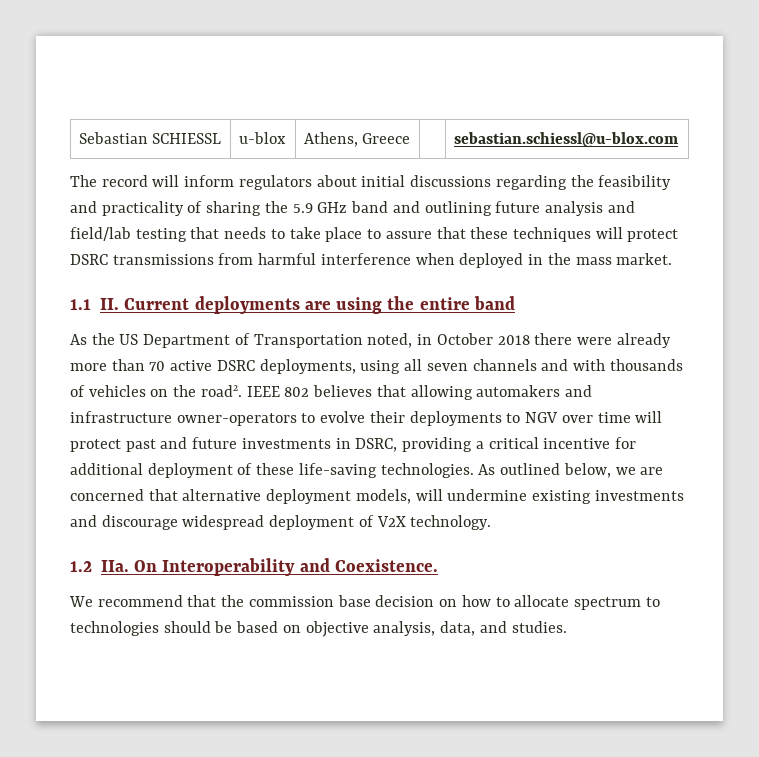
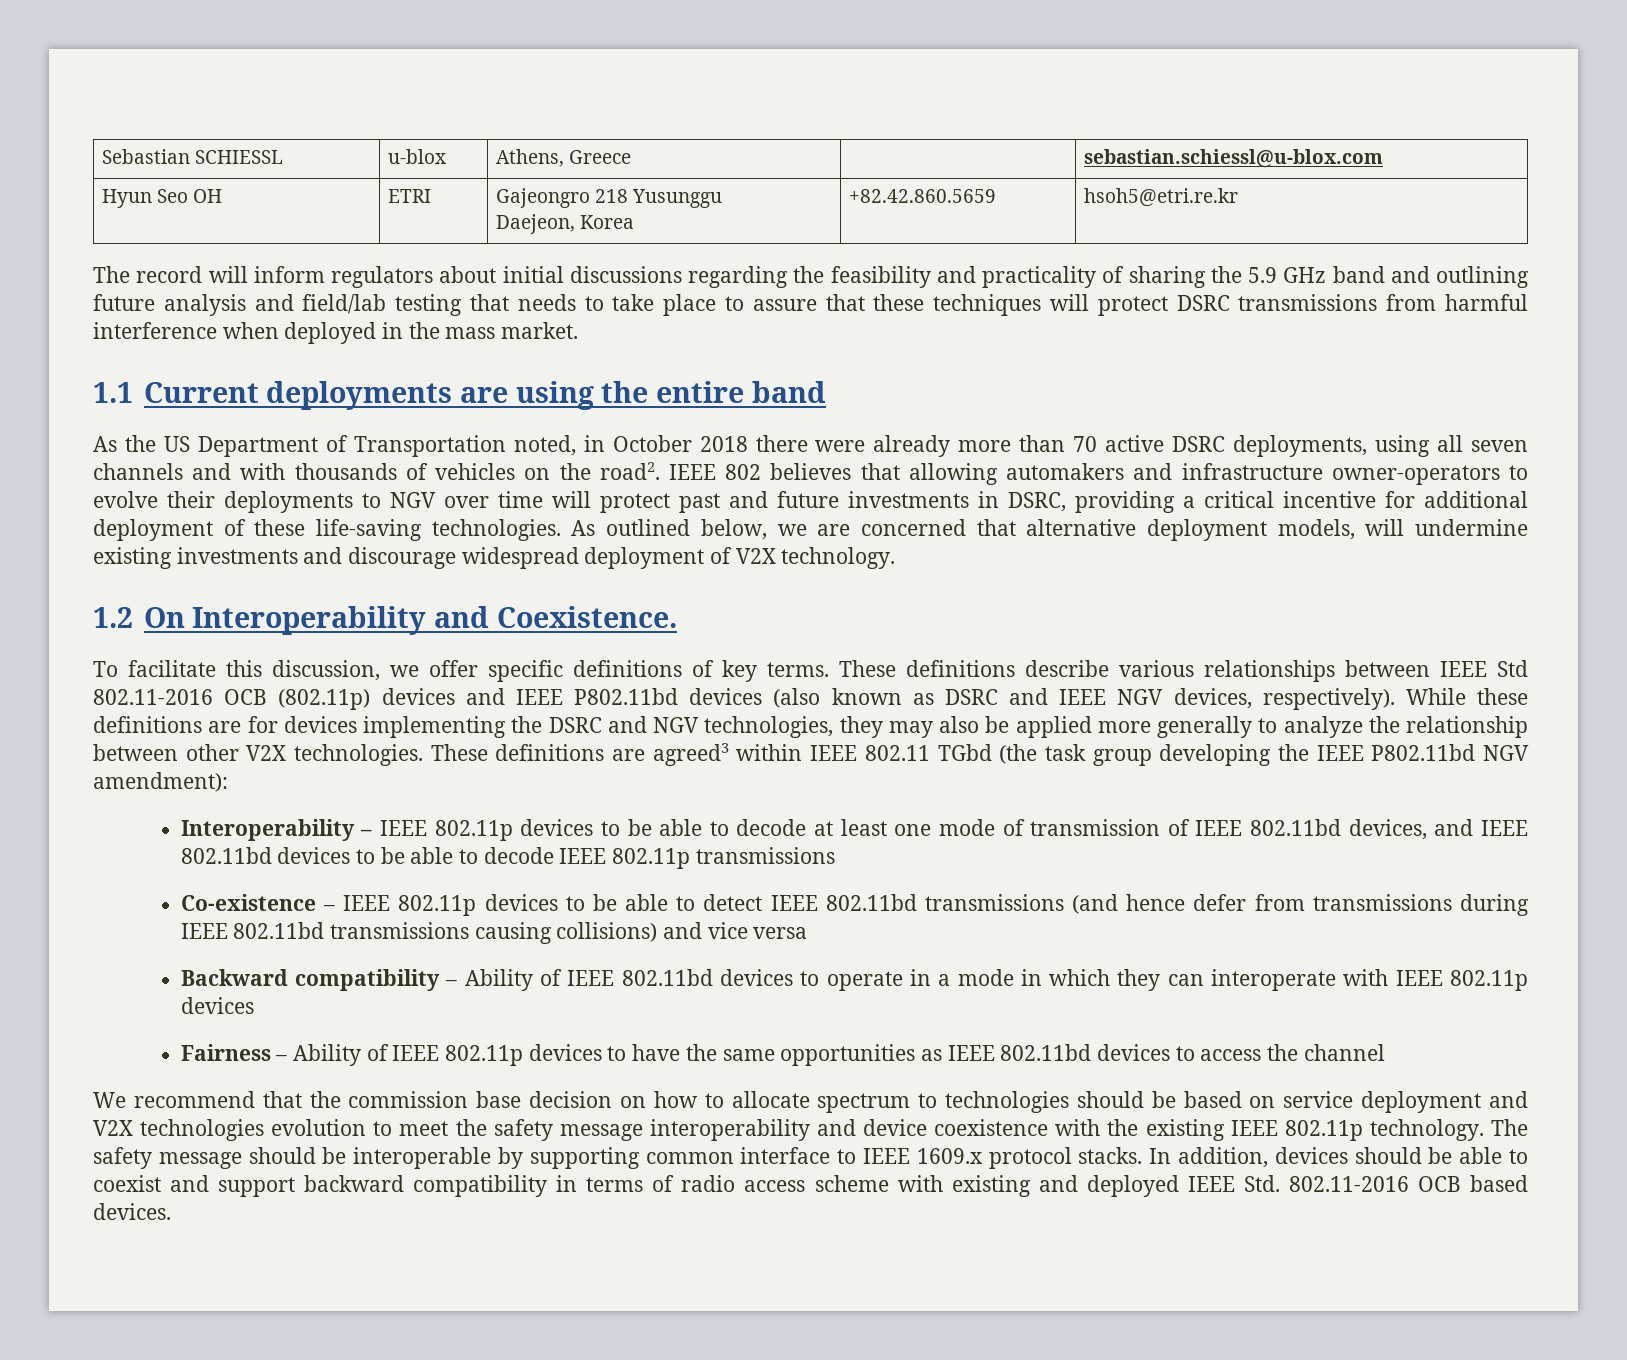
+ Hyun Seo OH | ETRI | Gajeongro 218 Yusunggu
+ Daejeon, Korea | +82.42.860.5659 | hsoh5@etri.re.kr
- 1.1 II. Current deployments are using the entire band
+ 1.1 Current deployments are using the entire band
- 1.2 IIa. On Interoperability and Coexistence.
+ 1.2 On Interoperability and Coexistence.
+ To facilitate this discussion, we offer specific definitions of key terms. These definitions describe various relationships between IEEE Std 802.11-2016 OCB (802.11p) devices and IEEE P802.11bd devices (also known as DSRC and IEEE NGV devices, respectively). While these definitions are for devices implementing the DSRC and NGV technologies, they may also be applied more generally to analyze the relationship between other V2X technologies. These definitions are agreed3 within IEEE 802.11 TGbd (the task group developing the IEEE P802.11bd NGV amendment):
+ Interoperability – IEEE 802.11p devices to be able to decode at least one mode of transmission of IEEE 802.11bd devices, and IEEE 802.11bd devices to be able to decode IEEE 802.11p transmissions
+ Co-existence – IEEE 802.11p devices to be able to detect IEEE 802.11bd transmissions (and hence defer from transmissions during IEEE 802.11bd transmissions causing collisions) and vice versa
+ Backward compatibility – Ability of IEEE 802.11bd devices to operate in a mode in which they can interoperate with IEEE 802.11p devices
+ Fairness – Ability of IEEE 802.11p devices to have the same opportunities as IEEE 802.11bd devices to access the channel
- We recommend that the commission base decision on how to allocate spectrum to technologies should be based on objective analysis, data, and studies.
+ We recommend that the commission base decision on how to allocate spectrum to technologies should be based on service deployment and V2X technologies evolution to meet the safety message interoperability and device coexistence with the existing IEEE 802.11p technology. The safety message should be interoperable by supporting common interface to IEEE 1609.x protocol stacks. In addition, devices should be able to coexist and support backward compatibility in terms of radio access scheme with existing and deployed IEEE Std. 802.11-2016 OCB based devices.

